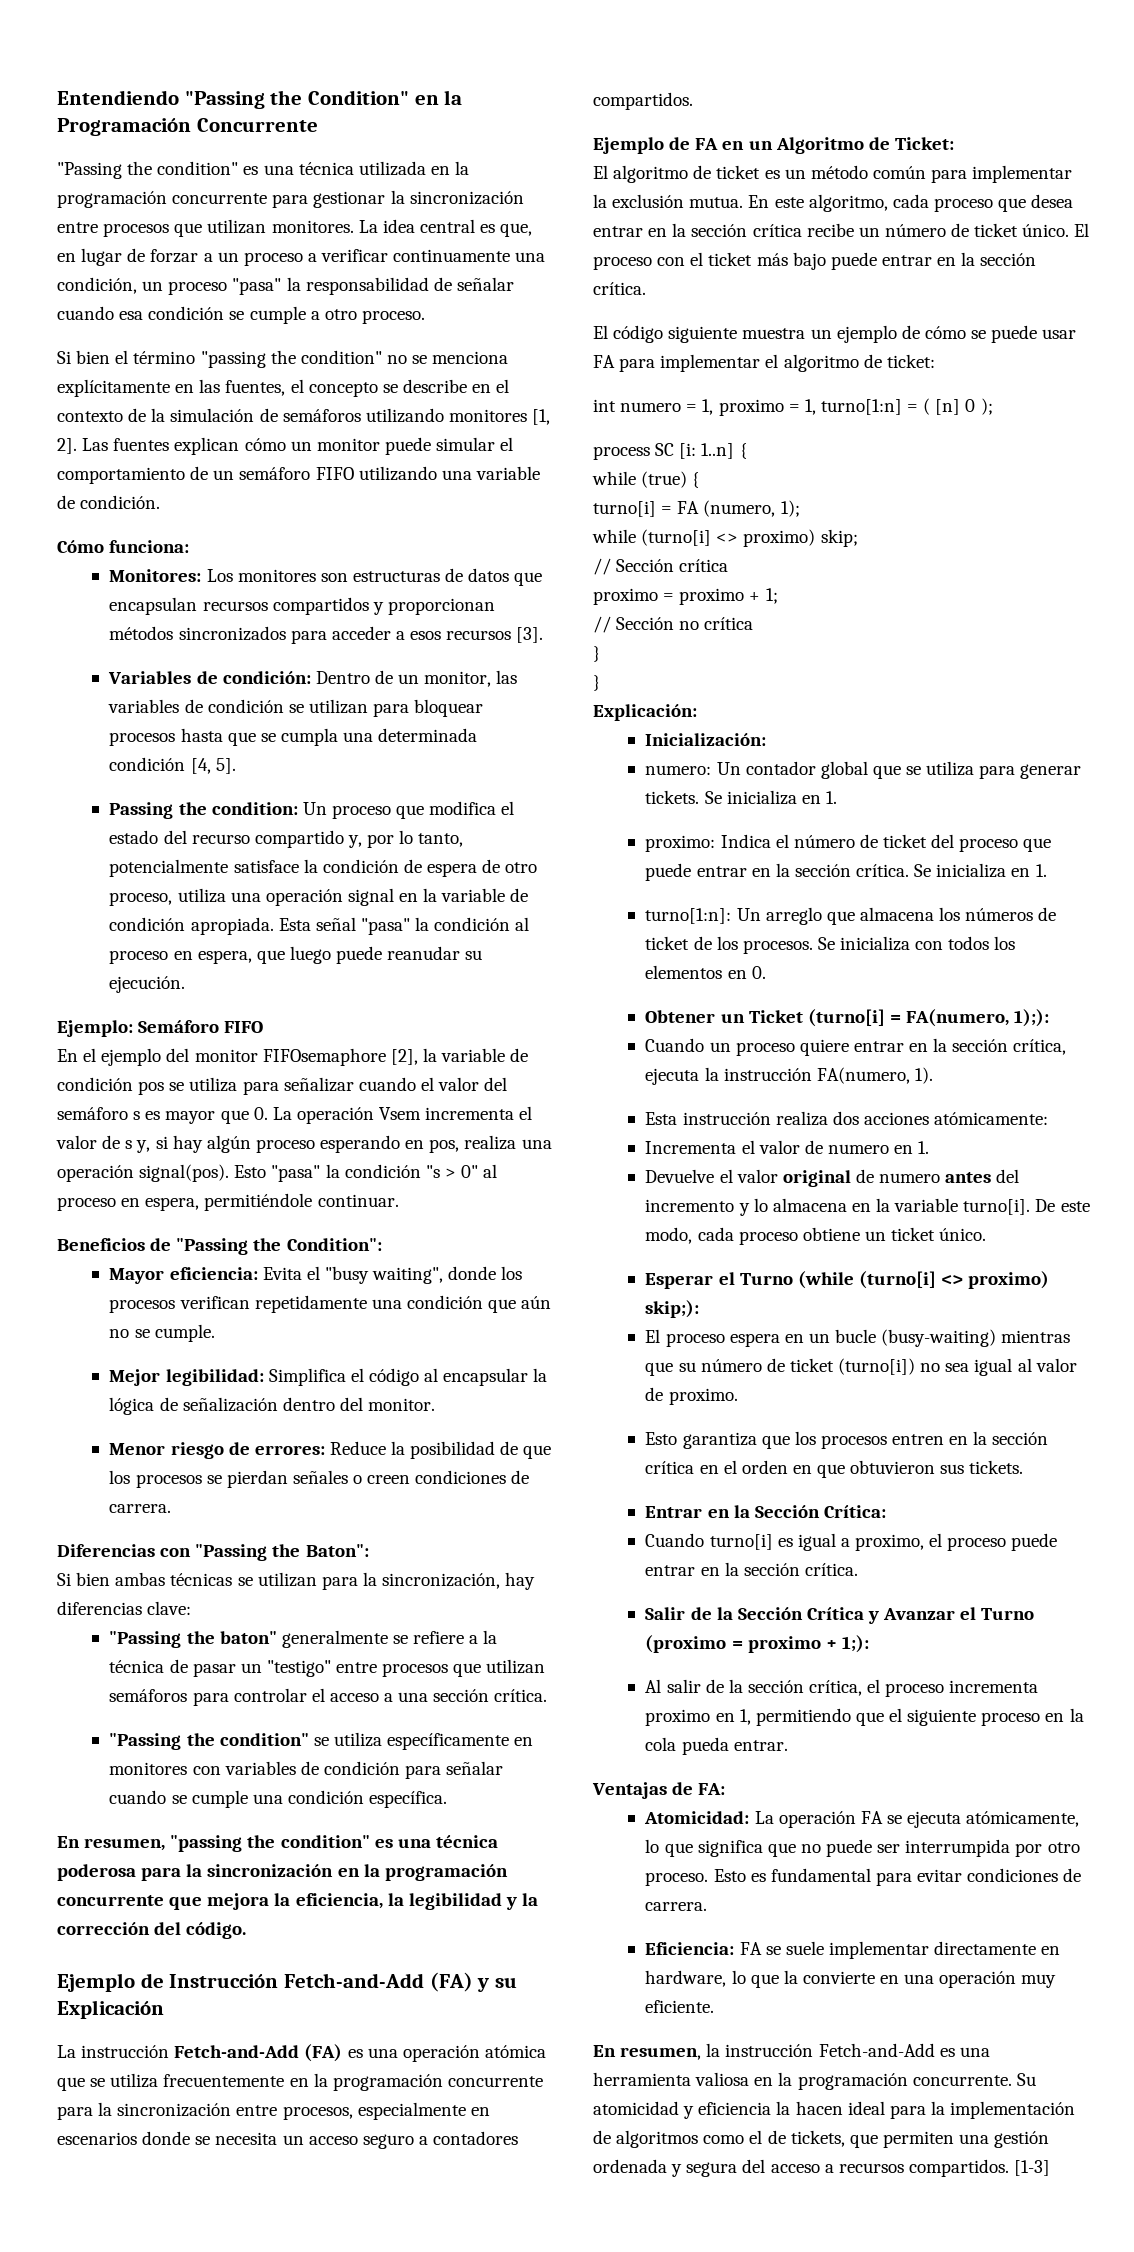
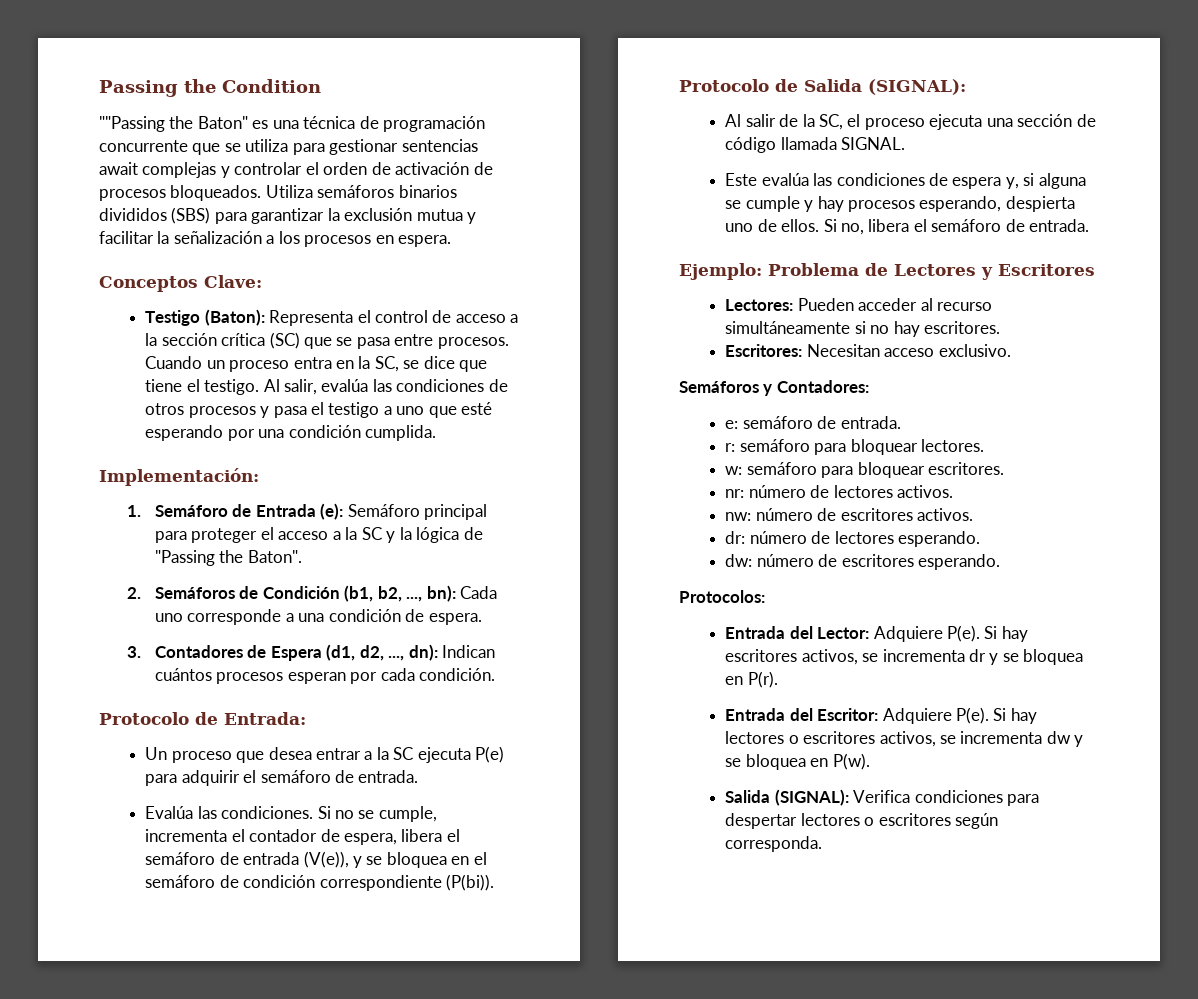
- Entendiendo "Passing the Condition" en la Programación Concurrente
- "Passing the condition" es una técnica utilizada en la programación concurrente para gestionar la sincronización entre procesos que utilizan monitores. La idea central es que, en lugar de forzar a un proceso a verificar continuamente una condición, un proceso "pasa" la responsabilidad de señalar cuando esa condición se cumple a otro proceso.
- Si bien el término "passing the condition" no se menciona explícitamente en las fuentes, el concepto se describe en el contexto de la simulación de semáforos utilizando monitores [1, 2]. Las fuentes explican cómo un monitor puede simular el comportamiento de un semáforo FIFO utilizando una variable de condición.
- Cómo funciona:
- Monitores: Los monitores son estructuras de datos que encapsulan recursos compartidos y proporcionan métodos sincronizados para acceder a esos recursos [3].
- Variables de condición: Dentro de un monitor, las variables de condición se utilizan para bloquear procesos hasta que se cumpla una determinada condición [4, 5].
- Passing the condition: Un proceso que modifica el estado del recurso compartido y, por lo tanto, potencialmente satisface la condición de espera de otro proceso, utiliza una operación signal en la variable de condición apropiada. Esta señal "pasa" la condición al proceso en espera, que luego puede reanudar su ejecución.
- Ejemplo: Semáforo FIFO
- En el ejemplo del monitor FIFOsemaphore [2], la variable de condición pos se utiliza para señalizar cuando el valor del semáforo s es mayor que 0. La operación Vsem incrementa el valor de s y, si hay algún proceso esperando en pos, realiza una operación signal(pos). Esto "pasa" la condición "s > 0" al proceso en espera, permitiéndole continuar.
- Beneficios de "Passing the Condition":
- Mayor eficiencia: Evita el "busy waiting", donde los procesos verifican repetidamente una condición que aún no se cumple.
- Mejor legibilidad: Simplifica el código al encapsular la lógica de señalización dentro del monitor.
- Menor riesgo de errores: Reduce la posibilidad de que los procesos se pierdan señales o creen condiciones de carrera.
- Diferencias con "Passing the Baton":
- Si bien ambas técnicas se utilizan para la sincronización, hay diferencias clave:
- "Passing the baton" generalmente se refiere a la técnica de pasar un "testigo" entre procesos que utilizan semáforos para controlar el acceso a una sección crítica.
- "Passing the condition" se utiliza específicamente en monitores con variables de condición para señalar cuando se cumple una condición específica.
- En resumen, "passing the condition" es una técnica poderosa para la sincronización en la programación concurrente que mejora la eficiencia, la legibilidad y la corrección del código.
- Ejemplo de Instrucción Fetch-and-Add (FA) y su Explicación
- La instrucción Fetch-and-Add (FA) es una operación atómica que se utiliza frecuentemente en la programación concurrente para la sincronización entre procesos, especialmente en escenarios donde se necesita un acceso seguro a contadores compartidos.
- Ejemplo de FA en un Algoritmo de Ticket:
- El algoritmo de ticket es un método común para implementar la exclusión mutua. En este algoritmo, cada proceso que desea entrar en la sección crítica recibe un número de ticket único. El proceso con el ticket más bajo puede entrar en la sección crítica.
- El código siguiente muestra un ejemplo de cómo se puede usar FA para implementar el algoritmo de ticket:
- int numero = 1, proximo = 1, turno[1:n] = ( [n] 0 );
- process SC [i: 1..n] {
- while (true) {
- turno[i] = FA (numero, 1);
- while (turno[i] <> proximo) skip;
- // Sección crítica
- proximo = proximo + 1;
- // Sección no crítica
- }
- }
- Explicación:
- Inicialización:
- numero: Un contador global que se utiliza para generar tickets. Se inicializa en 1.
- proximo: Indica el número de ticket del proceso que puede entrar en la sección crítica. Se inicializa en 1.
- turno[1:n]: Un arreglo que almacena los números de ticket de los procesos. Se inicializa con todos los elementos en 0.
- Obtener un Ticket (turno[i] = FA(numero, 1);):
- Cuando un proceso quiere entrar en la sección crítica, ejecuta la instrucción FA(numero, 1).
- Esta instrucción realiza dos acciones atómicamente:
- Incrementa el valor de numero en 1.
- Devuelve el valor original de numero antes del incremento y lo almacena en la variable turno[i]. De este modo, cada proceso obtiene un ticket único.
- Esperar el Turno (while (turno[i] <> proximo) skip;):
- El proceso espera en un bucle (busy-waiting) mientras que su número de ticket (turno[i]) no sea igual al valor de proximo.
- Esto garantiza que los procesos entren en la sección crítica en el orden en que obtuvieron sus tickets.
- Entrar en la Sección Crítica:
- Cuando turno[i] es igual a proximo, el proceso puede entrar en la sección crítica.
- Salir de la Sección Crítica y Avanzar el Turno (proximo = proximo + 1;):
- Al salir de la sección crítica, el proceso incrementa proximo en 1, permitiendo que el siguiente proceso en la cola pueda entrar.
- Ventajas de FA:
- Atomicidad: La operación FA se ejecuta atómicamente, lo que significa que no puede ser interrumpida por otro proceso. Esto es fundamental para evitar condiciones de carrera.
- Eficiencia: FA se suele implementar directamente en hardware, lo que la convierte en una operación muy eficiente.
- En resumen, la instrucción Fetch-and-Add es una herramienta valiosa en la programación concurrente. Su atomicidad y eficiencia la hacen ideal para la implementación de algoritmos como el de tickets, que permiten una gestión ordenada y segura del acceso a recursos compartidos. [1-3]
+ Passing the Condition
+ ""Passing the Baton" es una técnica de programación concurrente que se utiliza para gestionar sentencias await complejas y controlar el orden de activación de procesos bloqueados. Utiliza semáforos binarios divididos (SBS) para garantizar la exclusión mutua y facilitar la señalización a los procesos en espera.
+ Conceptos Clave:
+ Testigo (Baton): Representa el control de acceso a la sección crítica (SC) que se pasa entre procesos. Cuando un proceso entra en la SC, se dice que tiene el testigo. Al salir, evalúa las condiciones de otros procesos y pasa el testigo a uno que esté esperando por una condición cumplida.
+ Implementación:
+ 1. Semáforo de Entrada (e): Semáforo principal para proteger el acceso a la SC y la lógica de "Passing the Baton".
+ 2. Semáforos de Condición (b1, b2, ..., bn): Cada uno corresponde a una condición de espera.
+ 3. Contadores de Espera (d1, d2, ..., dn): Indican cuántos procesos esperan por cada condición.
+ Protocolo de Entrada:
+ Un proceso que desea entrar a la SC ejecuta P(e) para adquirir el semáforo de entrada.
+ Evalúa las condiciones. Si no se cumple, incrementa el contador de espera, libera el semáforo de entrada (V(e)), y se bloquea en el semáforo de condición correspondiente (P(bi)).
+ Protocolo de Salida (SIGNAL):
+ Al salir de la SC, el proceso ejecuta una sección de código llamada SIGNAL.
+ Este evalúa las condiciones de espera y, si alguna se cumple y hay procesos esperando, despierta uno de ellos. Si no, libera el semáforo de entrada.
+ Ejemplo: Problema de Lectores y Escritores
+ Lectores: Pueden acceder al recurso simultáneamente si no hay escritores.
+ Escritores: Necesitan acceso exclusivo.
+ Semáforos y Contadores:
+ e: semáforo de entrada.
+ r: semáforo para bloquear lectores.
+ w: semáforo para bloquear escritores.
+ nr: número de lectores activos.
+ nw: número de escritores activos.
+ dr: número de lectores esperando.
+ dw: número de escritores esperando.
+ Protocolos:
+ Entrada del Lector: Adquiere P(e). Si hay escritores activos, se incrementa dr y se bloquea en P(r).
+ Entrada del Escritor: Adquiere P(e). Si hay lectores o escritores activos, se incrementa dw y se bloquea en P(w).
+ Salida (SIGNAL): Verifica condiciones para despertar lectores o escritores según corresponda.

